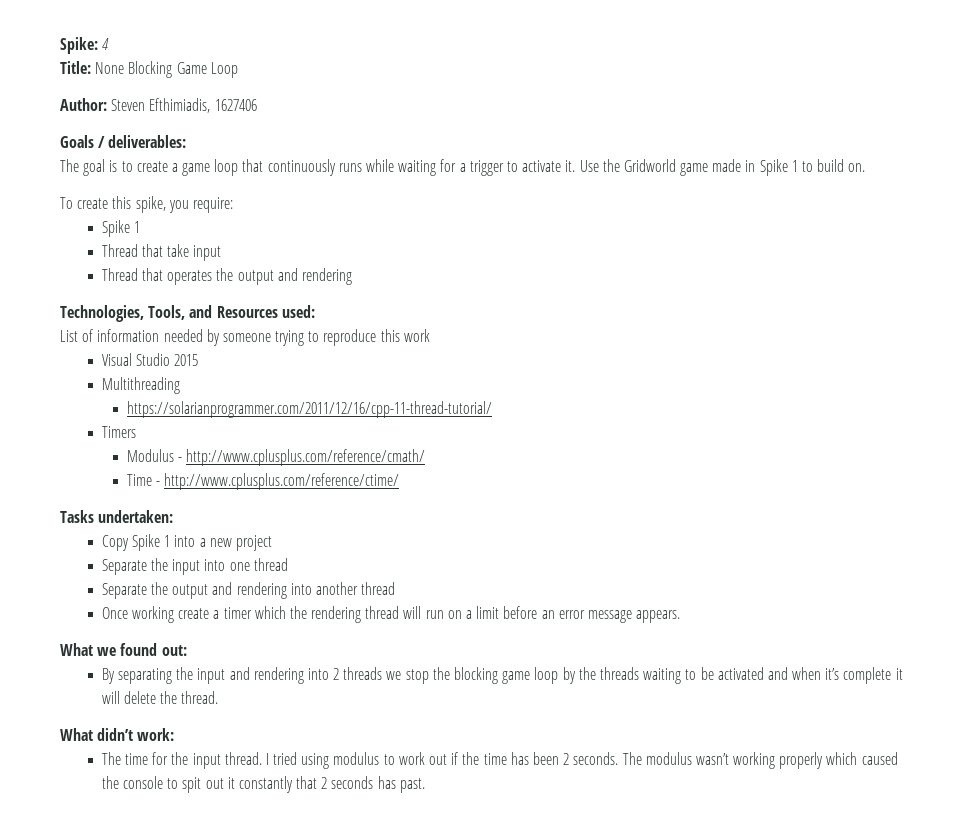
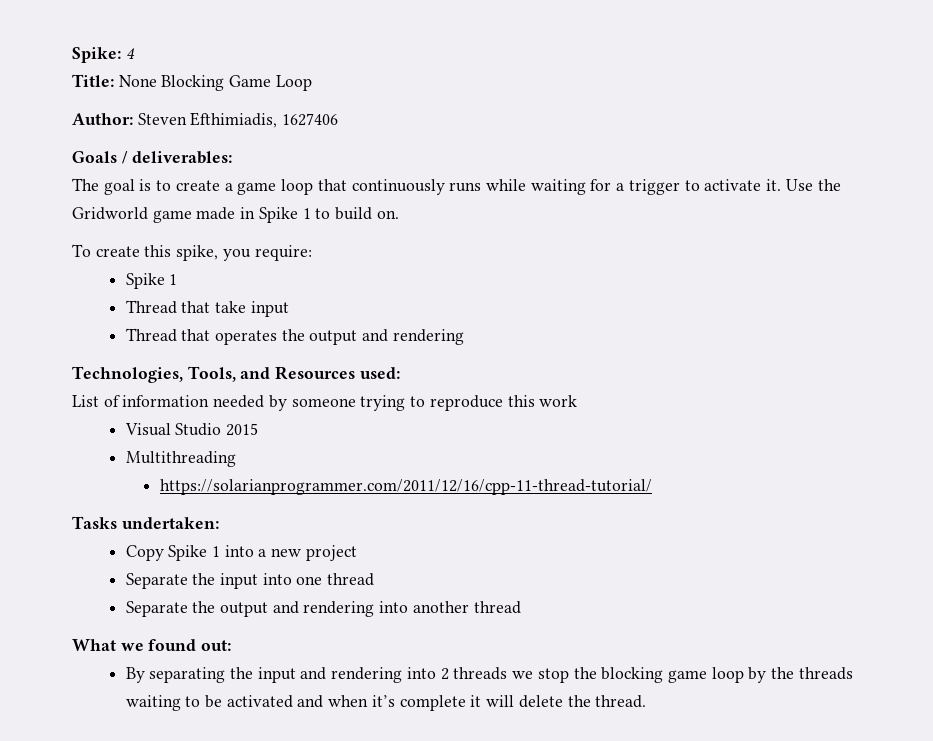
- Timers
- Modulus - http://www.cplusplus.com/reference/cmath/
- Time - http://www.cplusplus.com/reference/ctime/
- Once working create a timer which the rendering thread will run on a limit before an error message appears.
- What didn’t work:
- The time for the input thread. I tried using modulus to work out if the time has been 2 seconds. The modulus wasn’t working properly which caused the console to spit out it constantly that 2 seconds has past.

